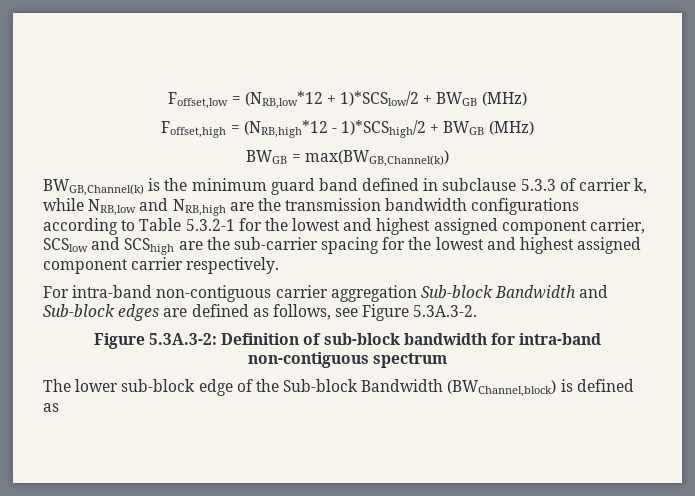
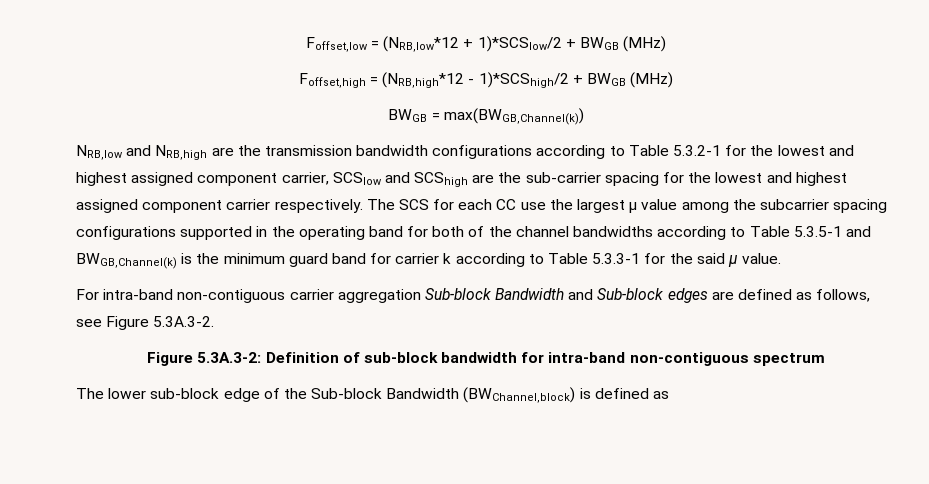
- BWGB,Channel(k) is the minimum guard band defined in subclause 5.3.3 of carrier k, while NRB,low and NRB,high are the transmission bandwidth configurations according to Table 5.3.2-1 for the lowest and highest assigned component carrier, SCSlow and SCShigh are the sub-carrier spacing for the lowest and highest assigned component carrier respectively.
+ NRB,low and NRB,high are the transmission bandwidth configurations according to Table 5.3.2-1 for the lowest and highest assigned component carrier, SCSlow and SCShigh are the sub-carrier spacing for the lowest and highest assigned component carrier respectively. The SCS for each CC use the largest μ value among the subcarrier spacing configurations supported in the operating band for both of the channel bandwidths according to Table 5.3.5-1 and BWGB,Channel(k) is the minimum guard band for carrier k according to Table 5.3.3-1 for the said μ value.

